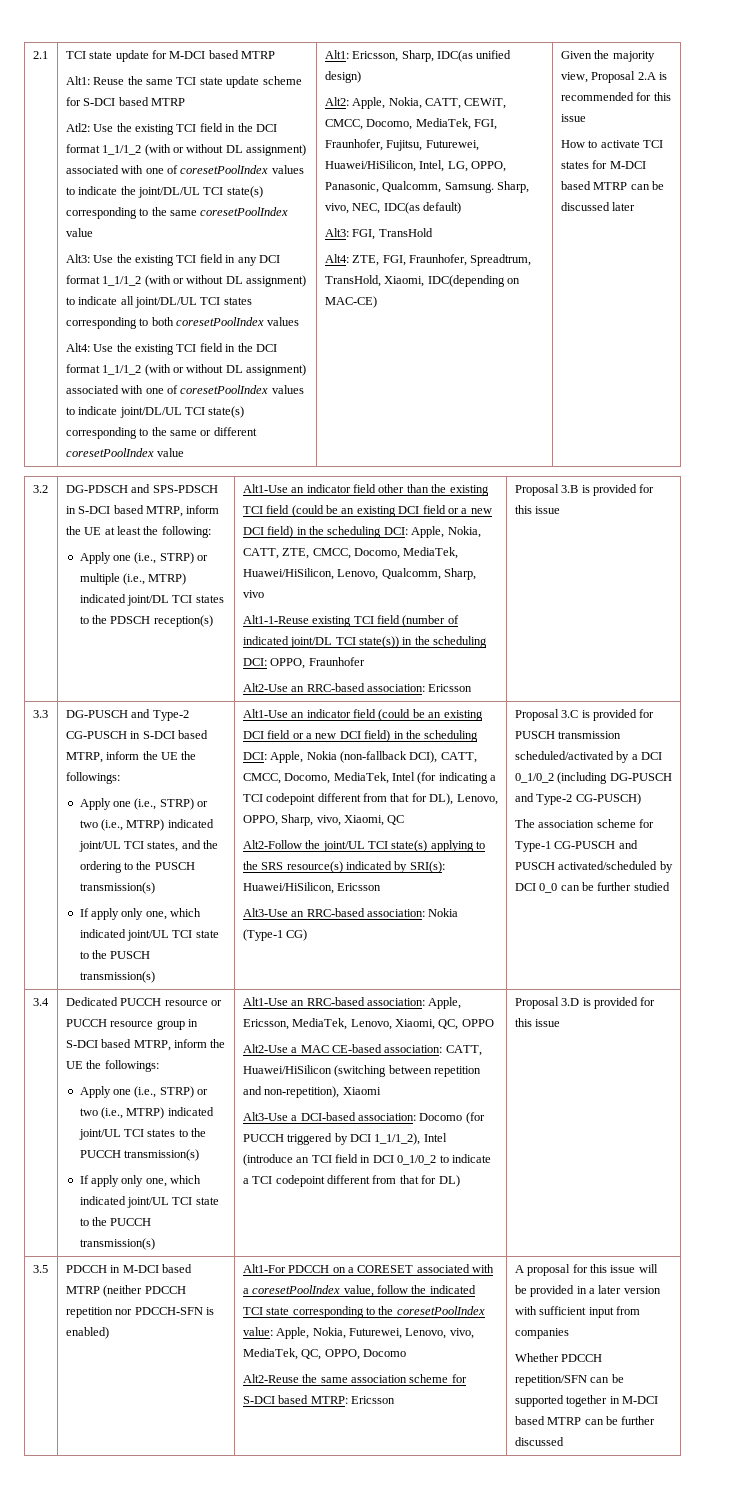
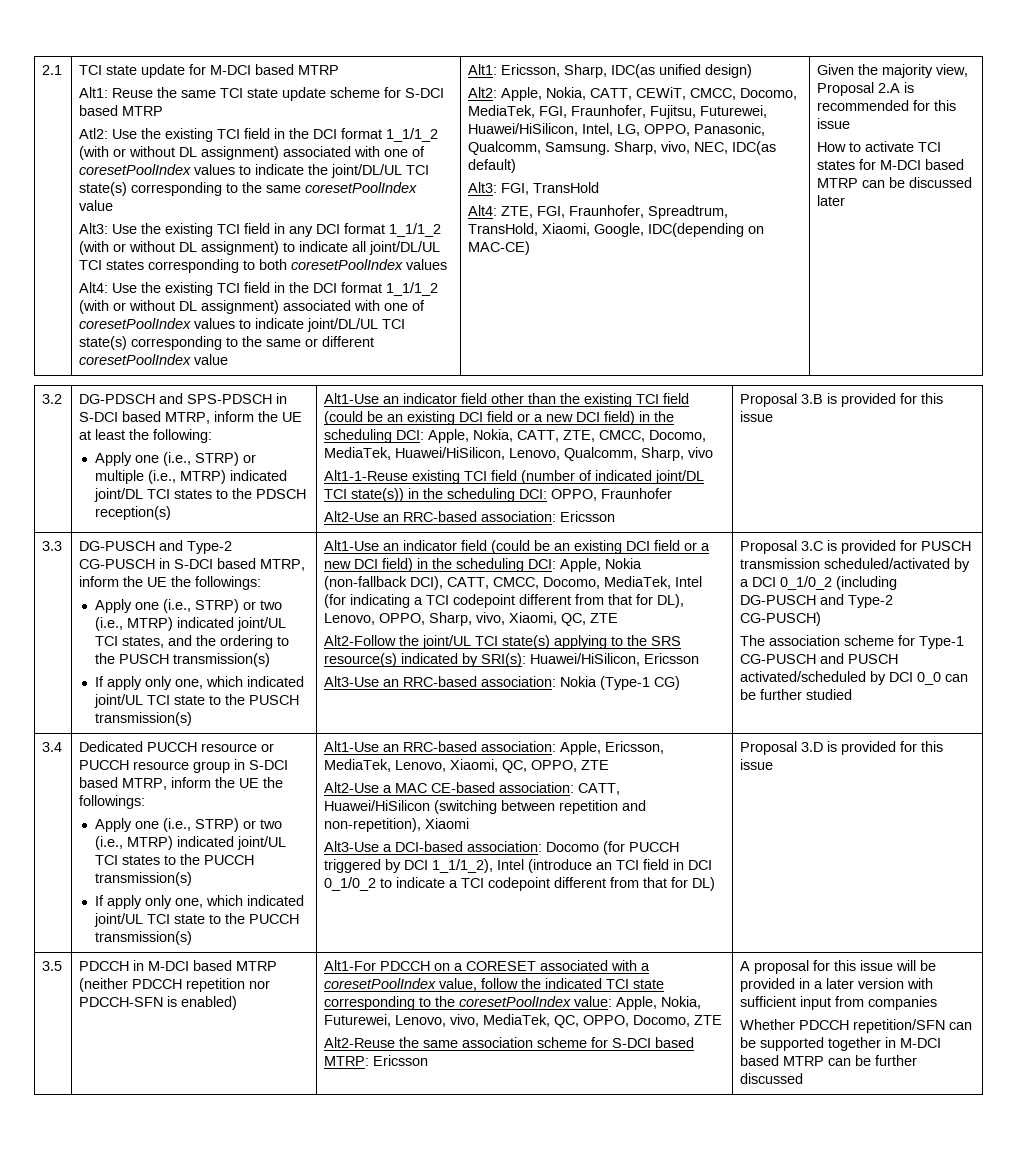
- Alt4: ZTE, FGI, Fraunhofer, Spreadtrum, TransHold, Xiaomi, IDC(depending on MAC-CE)
+ Alt4: ZTE, FGI, Fraunhofer, Spreadtrum, TransHold, Xiaomi, Google, IDC(depending on MAC-CE)
- Alt1-Use an indicator field (could be an existing DCI field or a new DCI field) in the scheduling DCI: Apple, Nokia (non-fallback DCI), CATT, CMCC, Docomo, MediaTek, Intel (for indicating a TCI codepoint different from that for DL), Lenovo, OPPO, Sharp, vivo, Xiaomi, QC
+ Alt1-Use an indicator field (could be an existing DCI field or a new DCI field) in the scheduling DCI: Apple, Nokia (non-fallback DCI), CATT, CMCC, Docomo, MediaTek, Intel (for indicating a TCI codepoint different from that for DL), Lenovo, OPPO, Sharp, vivo, Xiaomi, QC, ZTE
- Alt1-Use an RRC-based association: Apple, Ericsson, MediaTek, Lenovo, Xiaomi, QC, OPPO
+ Alt1-Use an RRC-based association: Apple, Ericsson, MediaTek, Lenovo, Xiaomi, QC, OPPO, ZTE
- Alt1-For PDCCH on a CORESET associated with a coresetPoolIndex value, follow the indicated TCI state corresponding to the coresetPoolIndex value: Apple, Nokia, Futurewei, Lenovo, vivo, MediaTek, QC, OPPO, Docomo
+ Alt1-For PDCCH on a CORESET associated with a coresetPoolIndex value, follow the indicated TCI state corresponding to the coresetPoolIndex value: Apple, Nokia, Futurewei, Lenovo, vivo, MediaTek, QC, OPPO, Docomo, ZTE

